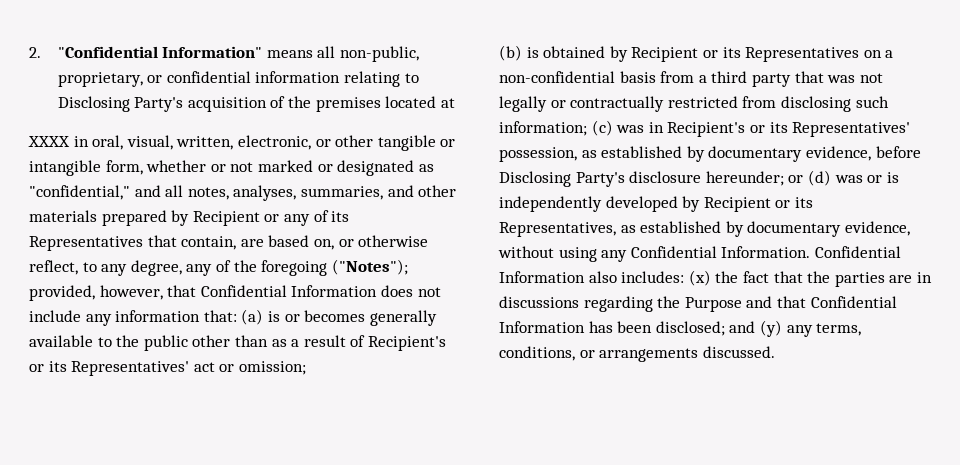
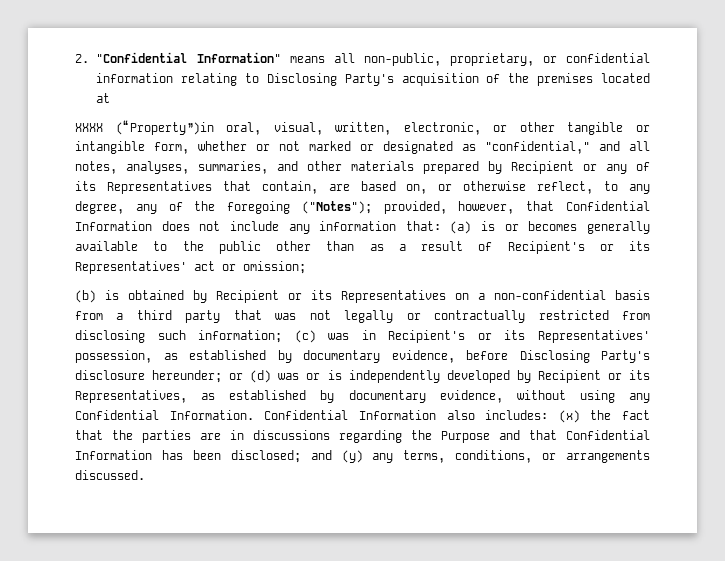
- XXXX in oral, visual, written, electronic, or other tangible or intangible form, whether or not marked or designated as "confidential," and all notes, analyses, summaries, and other materials prepared by Recipient or any of its Representatives that contain, are based on, or otherwise reflect, to any degree, any of the foregoing ("Notes");
+ XXXX (“Property”)in oral, visual, written, electronic, or other tangible or intangible form, whether or not marked or designated as "confidential," and all notes, analyses, summaries, and other materials prepared by Recipient or any of its Representatives that contain, are based on, or otherwise reflect, to any degree, any of the foregoing ("Notes");

